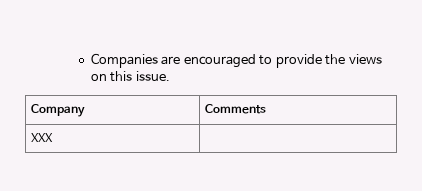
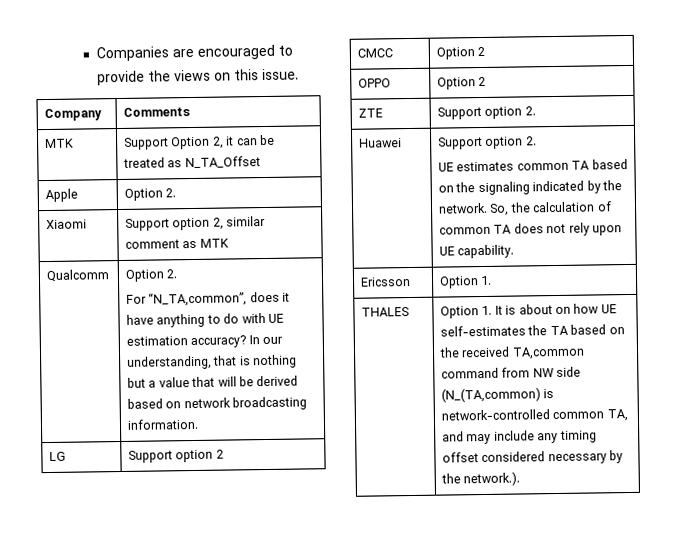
- XXX |
+ MTK | Support Option 2, it can be treated as N_TA_Offset
+ Apple | Option 2.
+ Xiaomi | Support option 2, similar comment as MTK
+ Qualcomm | Option 2.
+ For “N_TA,common”, does it have anything to do with UE estimation accuracy? In our understanding, that is nothing but a value that will be derived based on network broadcasting information.
+ LG | Support option 2
+ CMCC | Option 2
+ OPPO | Option 2
+ ZTE | Support option 2.
+ Huawei | Support option 2.
+ UE estimates common TA based on the signaling indicated by the network. So, the calculation of common TA does not rely upon UE capability.
+ Ericsson | Option 1.
+ THALES | Option 1. It is about on how UE self-estimates the TA based on the received TA,common command from NW side (N_(TA,common) is network-controlled common TA, and may include any timing offset considered necessary by the network.).

